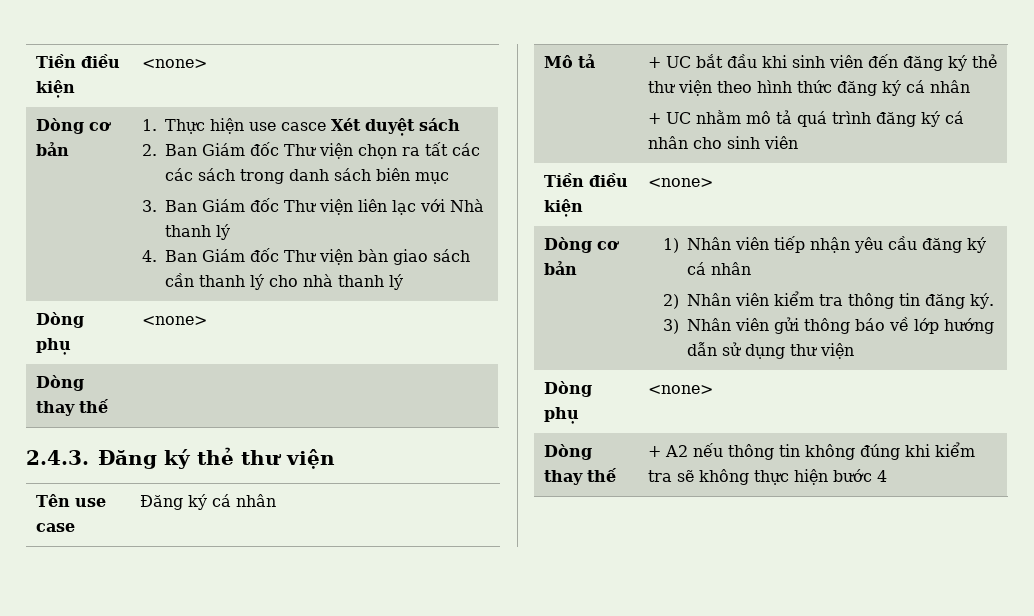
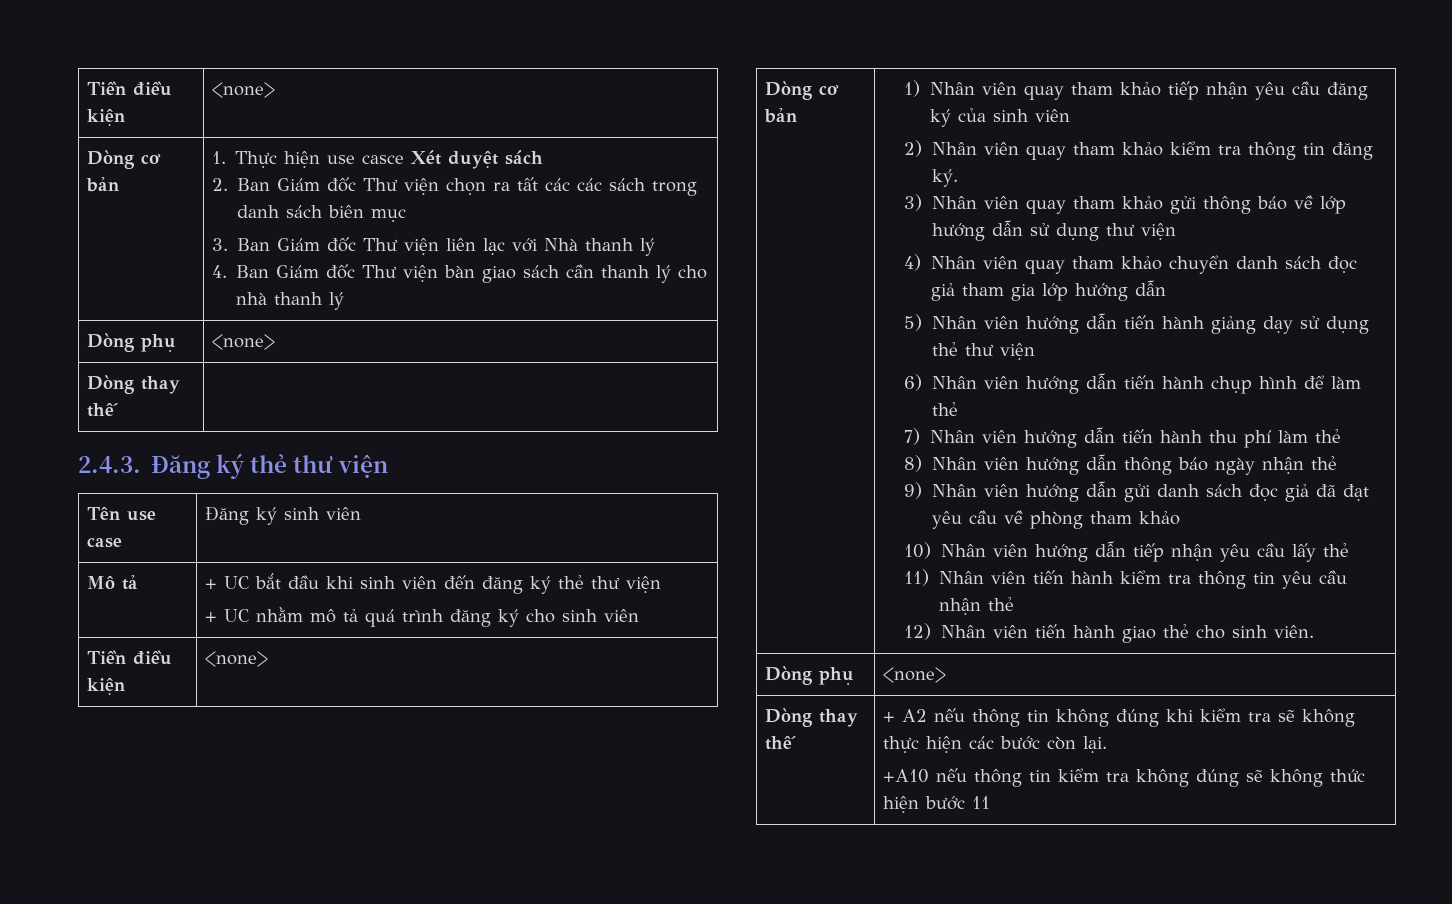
- Tên use case | Đăng ký cá nhân
+ Tên use case | Đăng ký sinh viên
- Mô tả | + UC bắt đầu khi sinh viên đến đăng ký thẻ thư viện theo hình thức đăng ký cá nhân
- + UC nhằm mô tả quá trình đăng ký cá nhân cho sinh viên
+ Mô tả | + UC bắt đầu khi sinh viên đến đăng ký thẻ thư viện
+ + UC nhằm mô tả quá trình đăng ký cho sinh viên
- 1) Nhân viên tiếp nhận yêu cầu đăng ký cá nhân
+ 1) Nhân viên quay tham khảo tiếp nhận yêu cầu đăng ký của sinh viên
- 2) Nhân viên kiểm tra thông tin đăng ký.
+ 2) Nhân viên quay tham khảo kiểm tra thông tin đăng ký.
- 3) Nhân viên gửi thông báo về lớp hướng dẫn sử dụng thư viện
+ 3) Nhân viên quay tham khảo gửi thông báo về lớp hướng dẫn sử dụng thư viện
+ 4) Nhân viên quay tham khảo chuyển danh sách đọc giả tham gia lớp hướng dẫn
+ 5) Nhân viên hướng dẫn tiến hành giảng dạy sử dụng thẻ thư viện
+ 6) Nhân viên hướng dẫn tiến hành chụp hình để làm thẻ
+ 7) Nhân viên hướng dẫn tiến hành thu phí làm thẻ
+ 8) Nhân viên hướng dẫn thông báo ngày nhận thẻ
+ 9) Nhân viên hướng dẫn gửi danh sách đọc giả đã đạt yêu cầu về phòng tham khảo
+ 10) Nhân viên hướng dẫn tiếp nhận yêu cầu lấy thẻ
+ 11) Nhân viên tiến hành kiểm tra thông tin yêu cầu nhận thẻ
+ 12) Nhân viên tiến hành giao thẻ cho sinh viên.
- Dòng thay thế | + A2 nếu thông tin không đúng khi kiểm tra sẽ không thực hiện bước 4
+ Dòng thay thế | + A2 nếu thông tin không đúng khi kiểm tra sẽ không thực hiện các bước còn lại.
+ +A10 nếu thông tin kiểm tra không đúng sẽ không thức hiện bước 11

